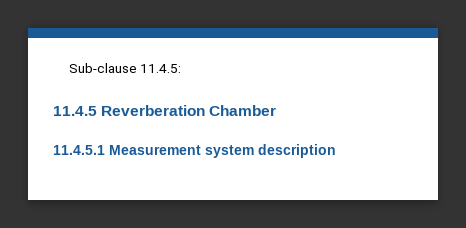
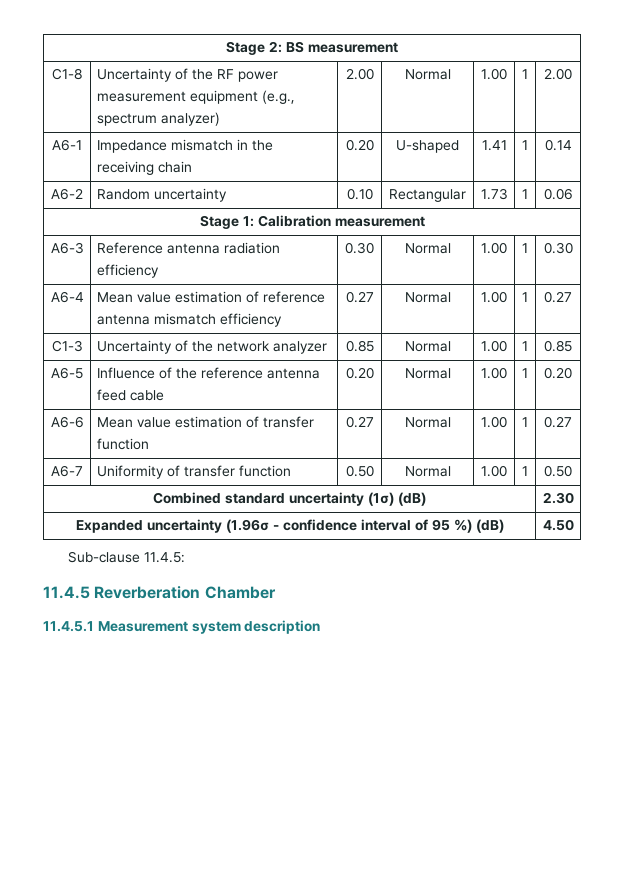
+ Stage 2: BS measurement
+ C1-8 | Uncertainty of the RF power measurement equipment (e.g., spectrum analyzer) | 2.00 | Normal | 1.00 | 1 | 2.00
+ A6-1 | Impedance mismatch in the receiving chain | 0.20 | U-shaped | 1.41 | 1 | 0.14
+ A6-2 | Random uncertainty | 0.10 | Rectangular | 1.73 | 1 | 0.06
+ Stage 1: Calibration measurement
+ A6-3 | Reference antenna radiation efficiency | 0.30 | Normal | 1.00 | 1 | 0.30
+ A6-4 | Mean value estimation of reference antenna mismatch efficiency | 0.27 | Normal | 1.00 | 1 | 0.27
+ C1-3 | Uncertainty of the network analyzer | 0.85 | Normal | 1.00 | 1 | 0.85
+ A6-5 | Influence of the reference antenna feed cable | 0.20 | Normal | 1.00 | 1 | 0.20
+ A6-6 | Mean value estimation of transfer function | 0.27 | Normal | 1.00 | 1 | 0.27
+ A6-7 | Uniformity of transfer function | 0.50 | Normal | 1.00 | 1 | 0.50
+ Combined standard uncertainty (1σ) (dB) | 2.30
+ Expanded uncertainty (1.96σ - confidence interval of 95 %) (dB) | 4.50

